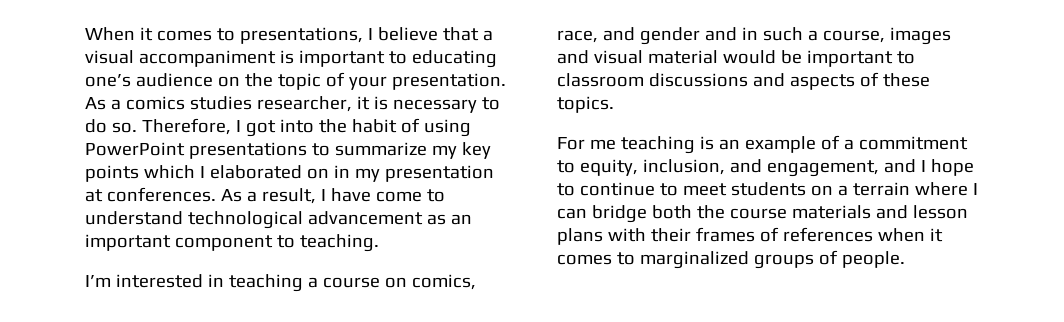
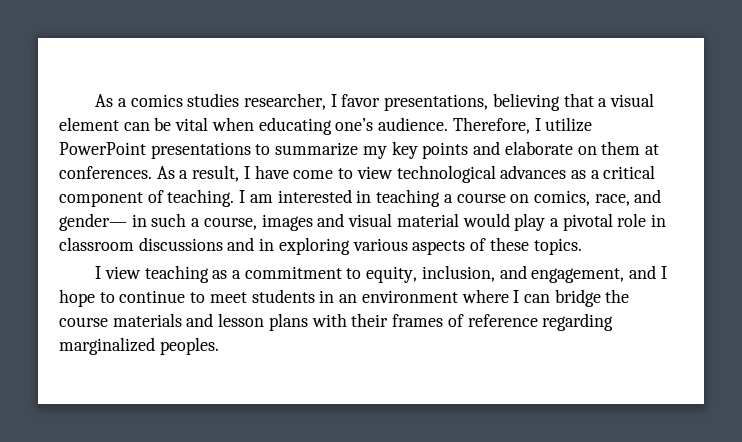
- When it comes to presentations, I believe that a visual accompaniment is important to educating one’s audience on the topic of your presentation. As a comics studies researcher, it is necessary to do so. Therefore, I got into the habit of using PowerPoint presentations to summarize my key points which I elaborated on in my presentation at conferences.
+ As a comics studies researcher, I favor presentations, believing that a visual element can be vital when educating one’s audience. Therefore, I utilize PowerPoint presentations to summarize my key points and elaborate on them at conferences.
- As a result, I have come to understand technological advancement as an important component to teaching.
- I’m interested in teaching a course on comics, race, and gender and in such a course, images and visual material would be important to classroom discussions and aspects of these topics.
- For me teaching is an example of a commitment to equity, inclusion, and engagement, and I hope to continue to meet students on a terrain where I can bridge both the course materials and lesson plans with their frames of references when it comes to marginalized groups of people.
+ As a result, I have come to view technological advances as a critical component of teaching. I am interested in teaching a course on comics, race, and gender— in such a course, images and visual material would play a pivotal role in classroom discussions and in exploring various aspects of these topics.
+ I view teaching as a commitment to equity, inclusion, and engagement, and I hope to continue to meet students in an environment where I can bridge the course materials and lesson plans with their frames of reference regarding marginalized peoples.

